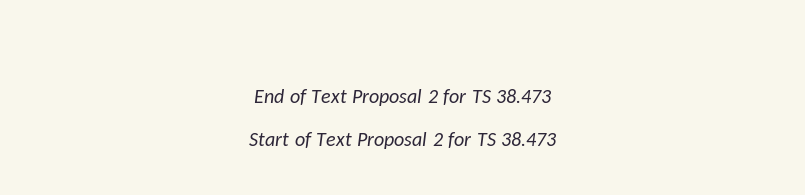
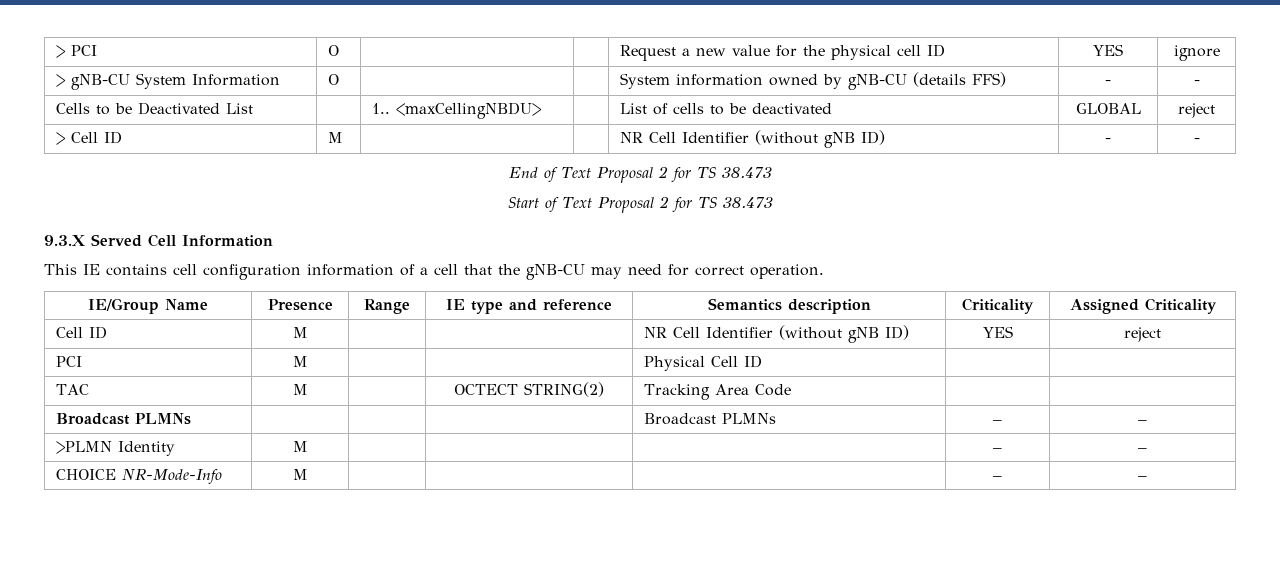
+ > PCI | O | | | Request a new value for the physical cell ID | YES | ignore
+ > gNB-CU System Information | O | | | System information owned by gNB-CU (details FFS) | - | -
+ Cells to be Deactivated List | | 1.. <maxCellingNBDU> | | List of cells to be deactivated | GLOBAL | reject
+ > Cell ID | M | | | NR Cell Identifier (without gNB ID) | - | -
+ 9.3.X Served Cell Information
+ This IE contains cell configuration information of a cell that the gNB-CU may need for correct operation.
+ IE/Group Name | Presence | Range | IE type and reference | Semantics description | Criticality | Assigned Criticality
+ Cell ID | M | | | NR Cell Identifier (without gNB ID) | YES | reject
+ PCI | M | | | Physical Cell ID | |
+ TAC | M | | OCTECT STRING(2) | Tracking Area Code | |
+ Broadcast PLMNs | | | | Broadcast PLMNs | – | –
+ >PLMN Identity | M | | | | – | –
+ CHOICE NR-Mode-Info | M | | | | – | –

